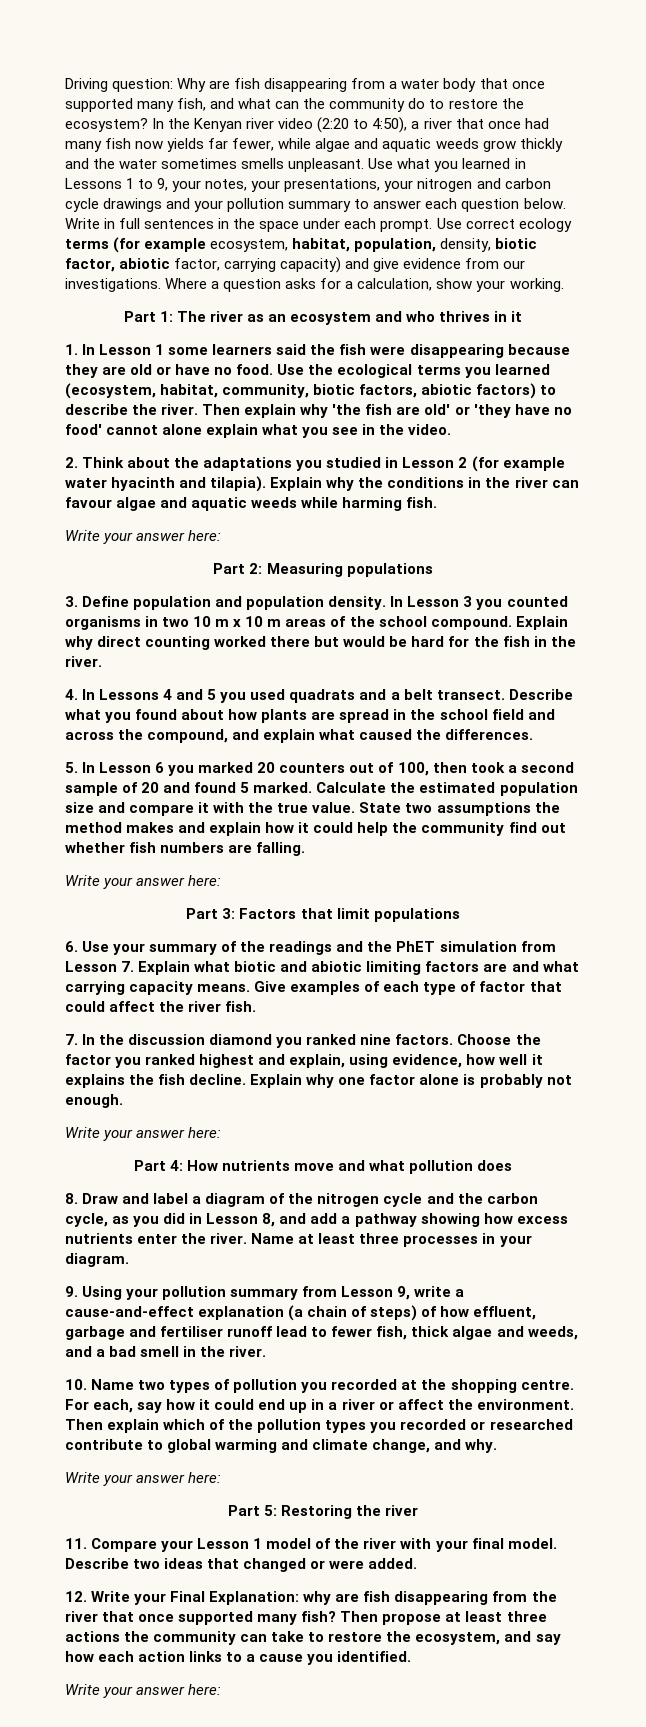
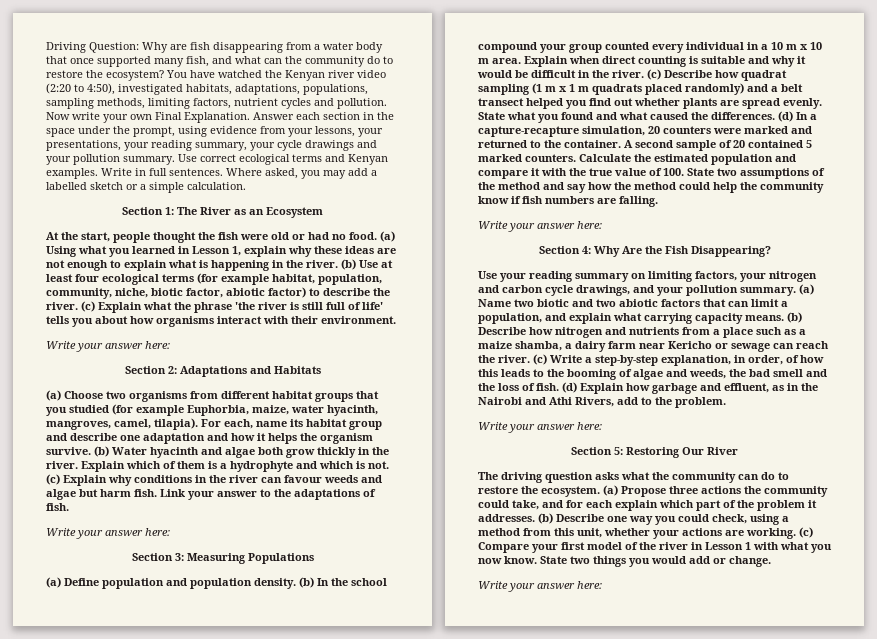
- Driving question: Why are fish disappearing from a water body that once supported many fish, and what can the community do to restore the ecosystem?
+ Driving Question: Why are fish disappearing from a water body that once supported many fish, and what can the community do to restore the ecosystem?
- In the Kenyan river video (2:20 to 4:50), a river that once had many fish now yields far fewer, while algae and aquatic weeds grow thickly and the water sometimes smells unpleasant. Use what you learned in Lessons 1 to 9, your notes, your presentations, your nitrogen and carbon cycle drawings and your pollution summary to answer each question below. Write in full sentences in the space under each prompt. Use correct ecology terms (for example ecosystem, habitat, population, density, biotic factor, abiotic factor, carrying capacity) and give evidence from our investigations. Where a question asks for a calculation, show your working.
- Part 1: The river as an ecosystem and who thrives in it
- 1. In Lesson 1 some learners said the fish were disappearing because they are old or have no food. Use the ecological terms you learned (ecosystem, habitat, community, biotic factors, abiotic factors) to describe the river. Then explain why 'the fish are old' or 'they have no food' cannot alone explain what you see in the video.
- 2. Think about the adaptations you studied in Lesson 2 (for example water hyacinth and tilapia). Explain why the conditions in the river can favour algae and aquatic weeds while harming fish.
+ You have watched the Kenyan river video (2:20 to 4:50), investigated habitats, adaptations, populations, sampling methods, limiting factors, nutrient cycles and pollution. Now write your own Final Explanation. Answer each section in the space under the prompt, using evidence from your lessons, your presentations, your reading summary, your cycle drawings and your pollution summary. Use correct ecological terms and Kenyan examples. Write in full sentences. Where asked, you may add a labelled sketch or a simple calculation.
+ Section 1: The River as an Ecosystem
+ At the start, people thought the fish were old or had no food. (a) Using what you learned in Lesson 1, explain why these ideas are not enough to explain what is happening in the river. (b) Use at least four ecological terms (for example habitat, population, community, niche, biotic factor, abiotic factor) to describe the river. (c) Explain what the phrase 'the river is still full of life' tells you about how organisms interact with their environment.
+ Write your answer here:
+ Section 2: Adaptations and Habitats
+ (a) Choose two organisms from different habitat groups that you studied (for example Euphorbia, maize, water hyacinth, mangroves, camel, tilapia). For each, name its habitat group and describe one adaptation and how it helps the organism survive. (b) Water hyacinth and algae both grow thickly in the river. Explain which of them is a hydrophyte and which is not. (c) Explain why conditions in the river can favour weeds and algae but harm fish. Link your answer to the adaptations of fish.
- Part 2: Measuring populations
- 3. Define population and population density.
+ Section 3: Measuring Populations
+ (a) Define population and population density.
- In Lesson 3 you counted organisms in two 10 m x 10 m areas of the school compound. Explain why direct counting worked there but would be hard for the fish in the river.
- 4. In Lessons 4 and 5 you used quadrats and a belt transect. Describe what you found about how plants are spread in the school field and across the compound, and explain what caused the differences.
- 5. In Lesson 6 you marked 20 counters out of 100, then took a second sample of 20 and found 5 marked.
+ (b) In the school compound your group counted every individual in a 10 m x 10 m area. Explain when direct counting is suitable and why it would be difficult in the river. (c) Describe how quadrat sampling (1 m x 1 m quadrats placed randomly) and a belt transect helped you find out whether plants are spread evenly. State what you found and what caused the differences. (d) In a capture-recapture simulation, 20 counters were marked and returned to the container. A second sample of 20 contained 5 marked counters.
- Calculate the estimated population size and compare it with the true value. State two assumptions the method makes and explain how it could help the community find out whether fish numbers are falling.
+ Calculate the estimated population and compare it with the true value of 100. State two assumptions of the method and say how the method could help the community know if fish numbers are falling.
- Part 3: Factors that limit populations
- 6. Use your summary of the readings and the PhET simulation from Lesson 7. Explain what biotic and abiotic limiting factors are and what carrying capacity means. Give examples of each type of factor that could affect the river fish.
- 7. In the discussion diamond you ranked nine factors. Choose the factor you ranked highest and explain, using evidence, how well it explains the fish decline. Explain why one factor alone is probably not enough.
+ Section 4: Why Are the Fish Disappearing?
+ Use your reading summary on limiting factors, your nitrogen and carbon cycle drawings, and your pollution summary. (a) Name two biotic and two abiotic factors that can limit a population, and explain what carrying capacity means. (b) Describe how nitrogen and nutrients from a place such as a maize shamba, a dairy farm near Kericho or sewage can reach the river. (c) Write a step-by-step explanation, in order, of how this leads to the booming of algae and weeds, the bad smell and the loss of fish. (d) Explain how garbage and effluent, as in the Nairobi and Athi Rivers, add to the problem.
  Write your answer here:
- Part 4: How nutrients move and what pollution does
- 8. Draw and label a diagram of the nitrogen cycle and the carbon cycle, as you did in Lesson 8, and add a pathway showing how excess nutrients enter the river. Name at least three processes in your diagram.
- 9. Using your pollution summary from Lesson 9, write a cause-and-effect explanation (a chain of steps) of how effluent, garbage and fertiliser runoff lead to fewer fish, thick algae and weeds, and a bad smell in the river.
- 10. Name two types of pollution you recorded at the shopping centre. For each, say how it could end up in a river or affect the environment. Then explain which of the pollution types you recorded or researched contribute to global warming and climate change, and why.
- Write your answer here:
- Part 5: Restoring the river
- 11. Compare your Lesson 1 model of the river with your final model. Describe two ideas that changed or were added.
- 12. Write your Final Explanation: why are fish disappearing from the river that once supported many fish? Then propose at least three actions the community can take to restore the ecosystem, and say how each action links to a cause you identified.
+ Section 5: Restoring Our River
+ The driving question asks what the community can do to restore the ecosystem. (a) Propose three actions the community could take, and for each explain which part of the problem it addresses. (b) Describe one way you could check, using a method from this unit, whether your actions are working. (c) Compare your first model of the river in Lesson 1 with what you now know. State two things you would add or change.

